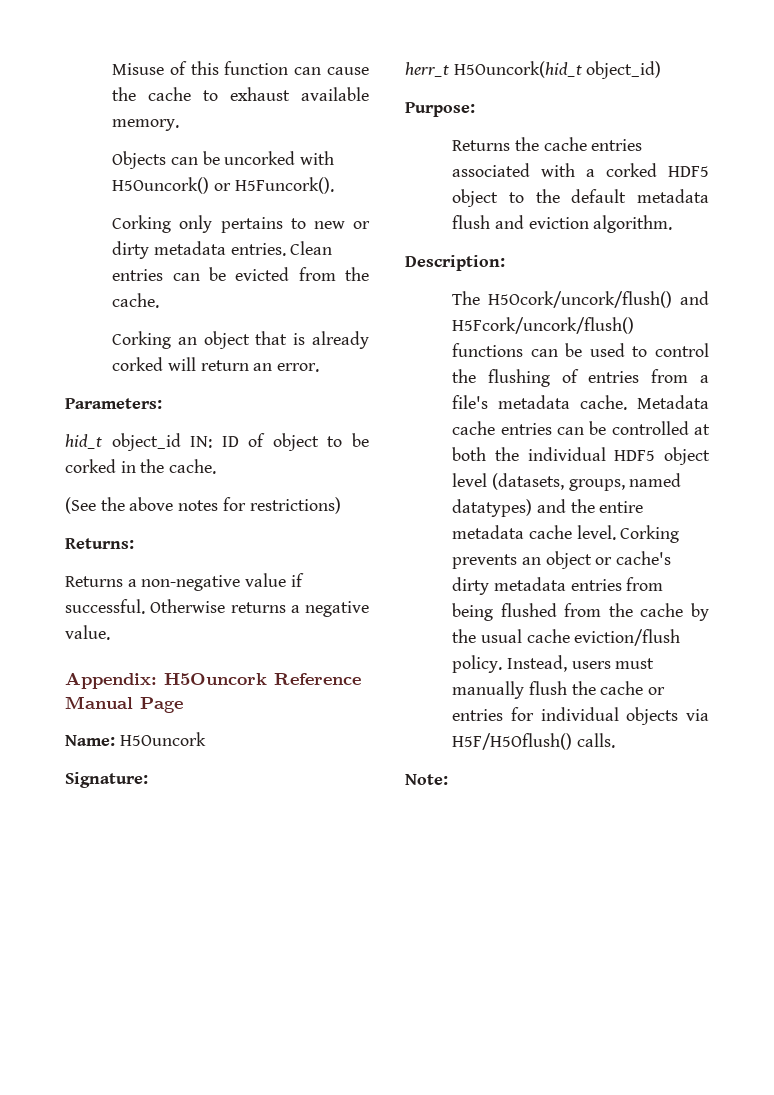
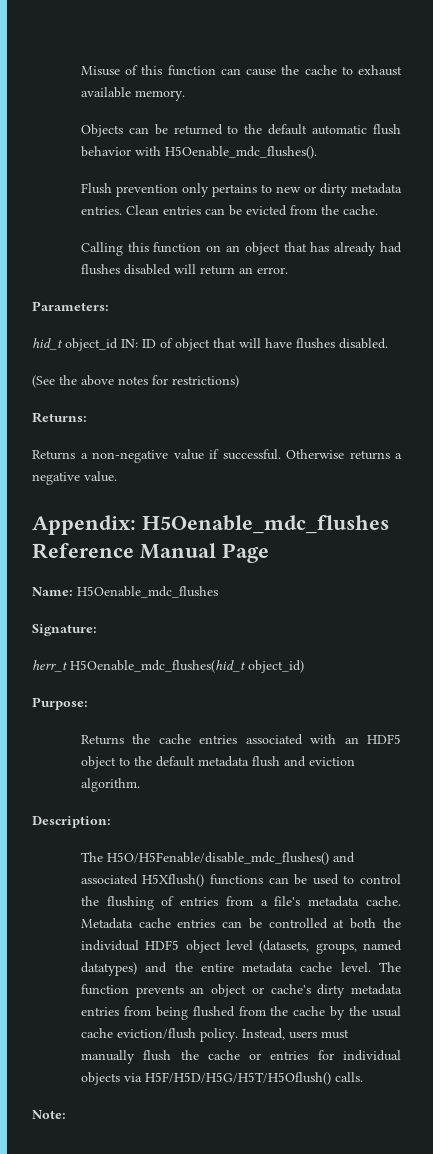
- Objects can be uncorked with H5Ouncork() or H5Funcork().
- Corking only pertains to new or dirty metadata entries.
+ Objects can be returned to the default automatic flush behavior with H5Oenable_mdc_flushes().
+ Flush prevention only pertains to new or dirty metadata entries.
- Corking an object that is already corked will return an error.
+ Calling this function on an object that has already had flushes disabled will return an error.
- hid_t object_id IN: ID of object to be corked in the cache.
+ hid_t object_id IN: ID of object that will have flushes disabled.
- Appendix: H5Ouncork Reference Manual Page
+ Appendix: H5Oenable_mdc_flushes Reference Manual Page
- Name: H5Ouncork
+ Name: H5Oenable_mdc_flushes
- herr_t H5Ouncork(hid_t object_id)
+ herr_t H5Oenable_mdc_flushes(hid_t object_id)
- Returns the cache entries associated with a corked HDF5 object to the default metadata flush and eviction algorithm.
+ Returns the cache entries associated with an HDF5 object to the default metadata flush and eviction algorithm.
- The H5Ocork/uncork/flush() and H5Fcork/uncork/flush() functions can be used to control the flushing of entries from a file's metadata cache.
+ The H5O/H5Fenable/disable_mdc_flushes() and associated H5Xflush() functions can be used to control the flushing of entries from a file's metadata cache.
- Corking prevents an object or cache's dirty metadata entries from being flushed from the cache by the usual cache eviction/flush policy.
+ The function prevents an object or cache's dirty metadata entries from being flushed from the cache by the usual cache eviction/flush policy.
- Instead, users must manually flush the cache or entries for individual objects via H5F/H5Oflush() calls.
+ Instead, users must manually flush the cache or entries for individual objects via H5F/H5D/H5G/H5T/H5Oflush() calls.

